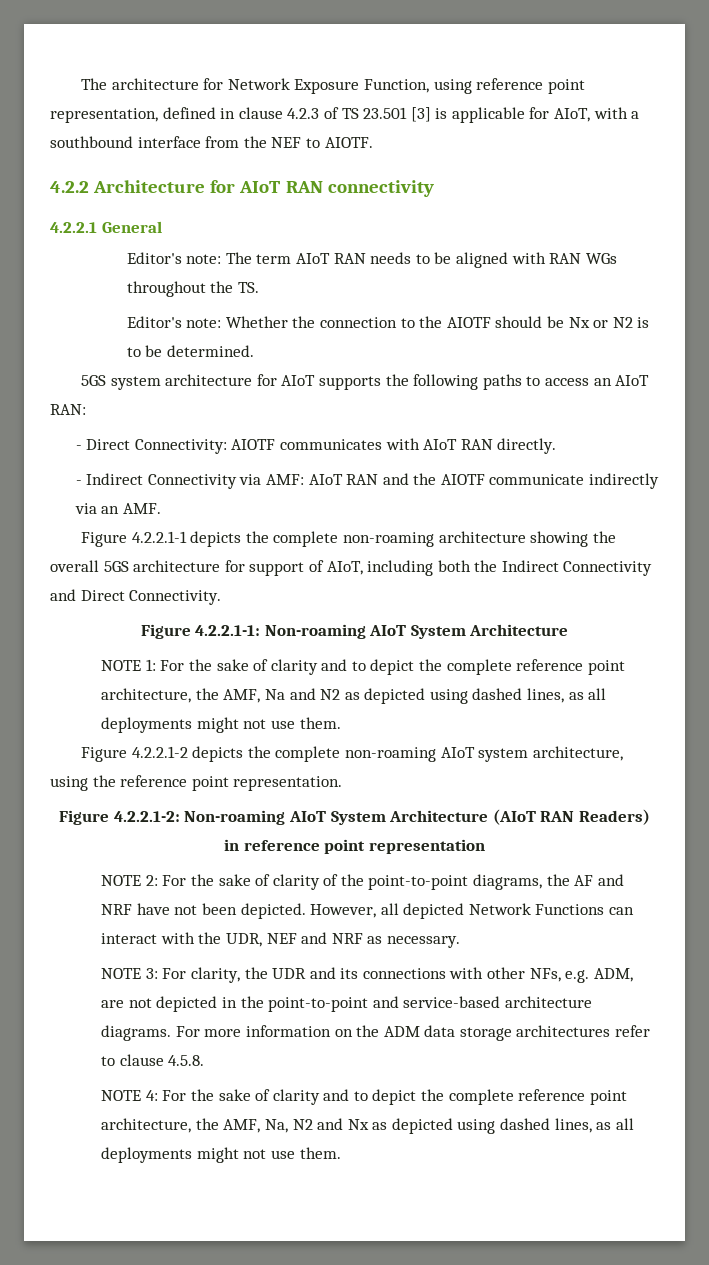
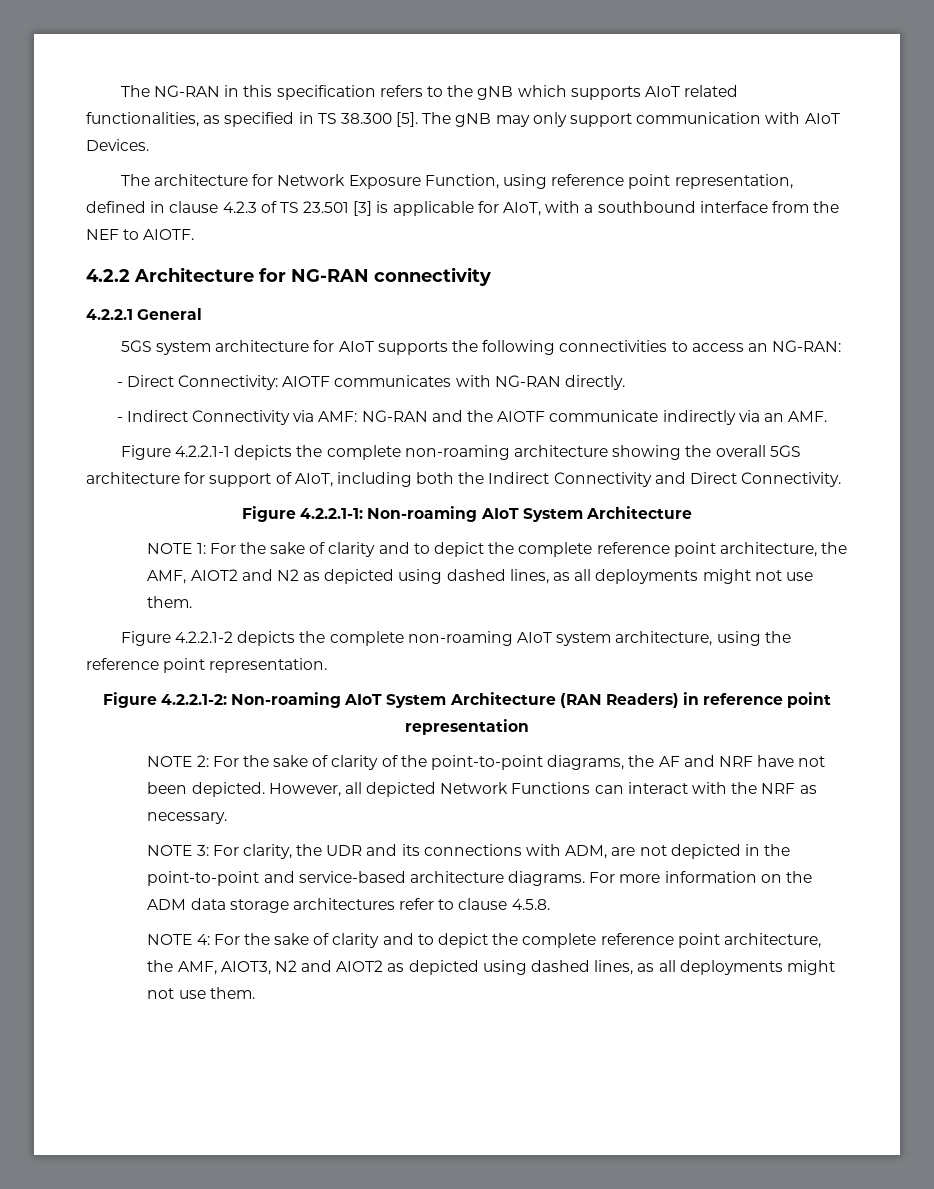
+ The NG-RAN in this specification refers to the gNB which supports AIoT related functionalities, as specified in TS 38.300 [5]. The gNB may only support communication with AIoT Devices.
- 4.2.2 Architecture for AIoT RAN connectivity
+ 4.2.2 Architecture for NG-RAN connectivity
- Editor's note: The term AIoT RAN needs to be aligned with RAN WGs throughout the TS.
- Editor's note: Whether the connection to the AIOTF should be Nx or N2 is to be determined.
- 5GS system architecture for AIoT supports the following paths to access an AIoT RAN:
+ 5GS system architecture for AIoT supports the following connectivities to access an NG-RAN:
- - Direct Connectivity: AIOTF communicates with AIoT RAN directly.
+ - Direct Connectivity: AIOTF communicates with NG-RAN directly.
- - Indirect Connectivity via AMF: AIoT RAN and the AIOTF communicate indirectly via an AMF.
+ - Indirect Connectivity via AMF: NG-RAN and the AIOTF communicate indirectly via an AMF.
- NOTE 1: For the sake of clarity and to depict the complete reference point architecture, the AMF, Na and N2 as depicted using dashed lines, as all deployments might not use them.
+ NOTE 1: For the sake of clarity and to depict the complete reference point architecture, the AMF, AIOT2 and N2 as depicted using dashed lines, as all deployments might not use them.
- Figure 4.2.2.1-2: Non-roaming AIoT System Architecture (AIoT RAN Readers) in reference point representation
+ Figure 4.2.2.1-2: Non-roaming AIoT System Architecture (RAN Readers) in reference point representation
- However, all depicted Network Functions can interact with the UDR, NEF and NRF as necessary.
+ However, all depicted Network Functions can interact with the NRF as necessary.
- NOTE 3: For clarity, the UDR and its connections with other NFs, e.g. ADM, are not depicted in the point-to-point and service-based architecture diagrams.
+ NOTE 3: For clarity, the UDR and its connections with ADM, are not depicted in the point-to-point and service-based architecture diagrams.
- NOTE 4: For the sake of clarity and to depict the complete reference point architecture, the AMF, Na, N2 and Nx as depicted using dashed lines, as all deployments might not use them.
+ NOTE 4: For the sake of clarity and to depict the complete reference point architecture, the AMF, AIOT3, N2 and AIOT2 as depicted using dashed lines, as all deployments might not use them.

